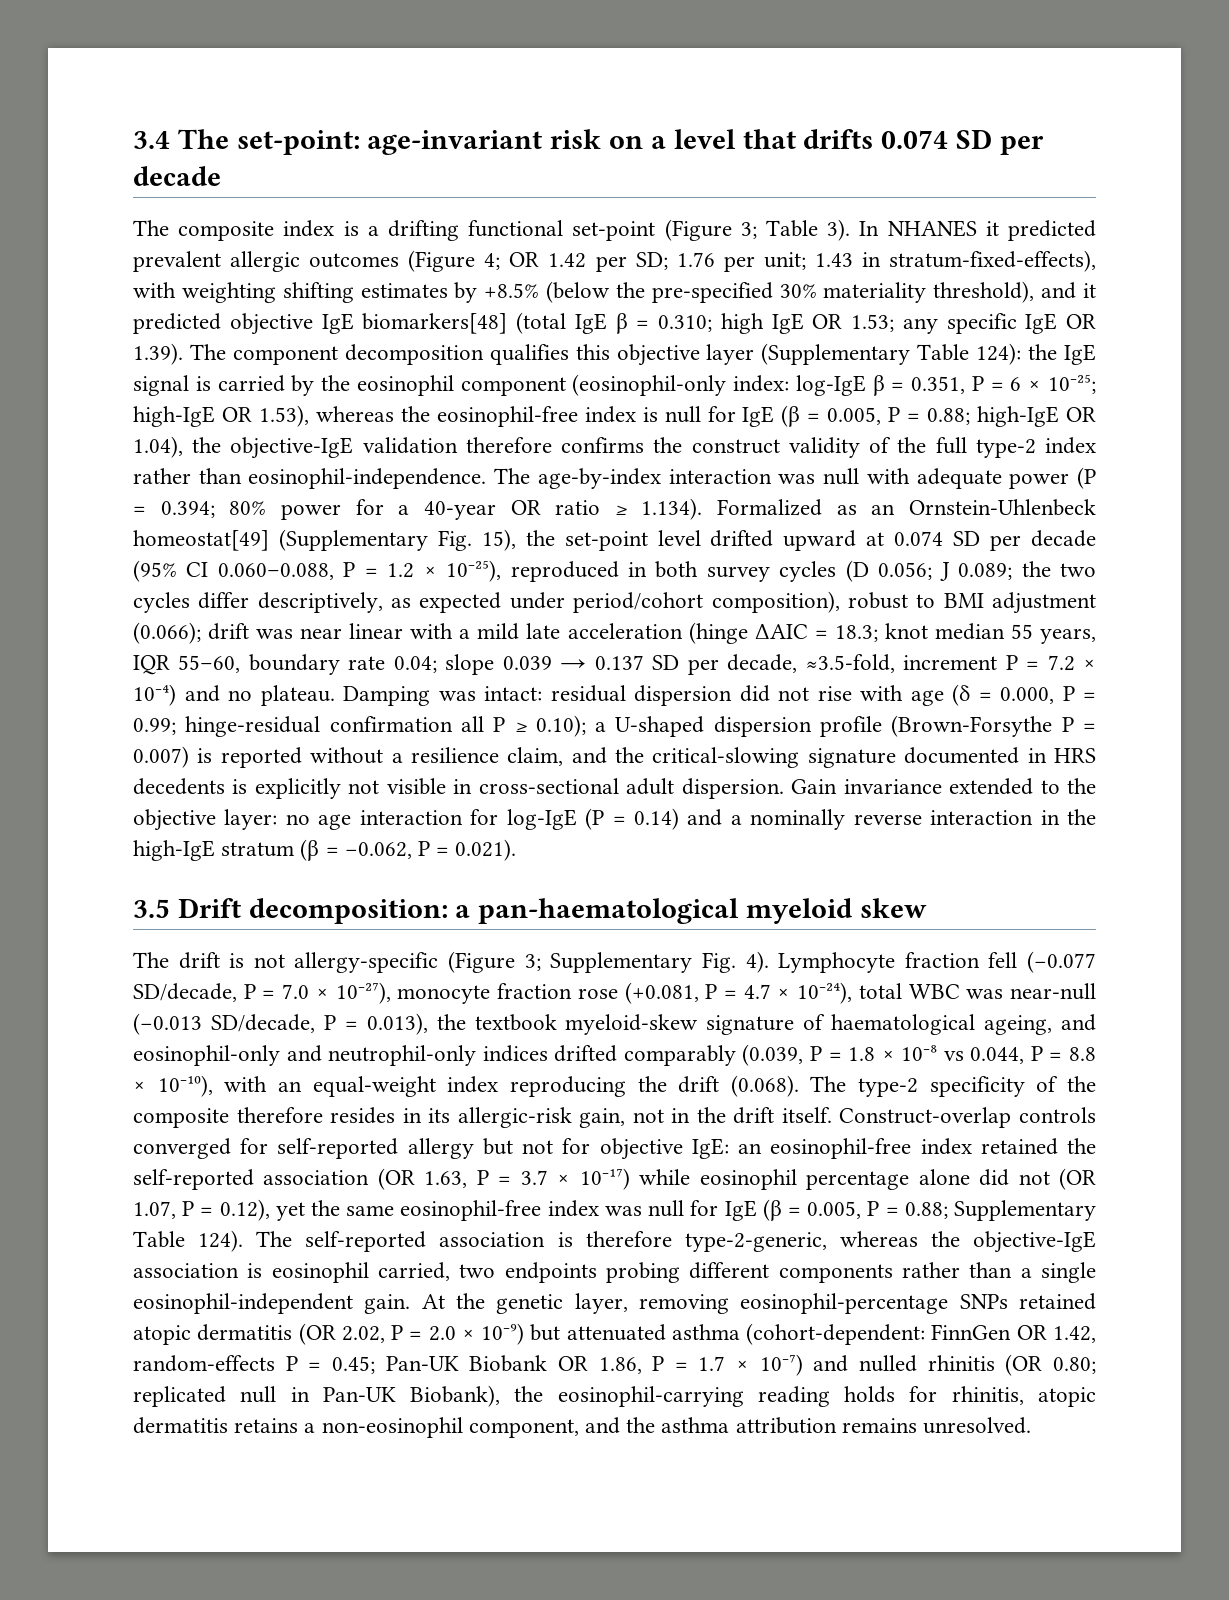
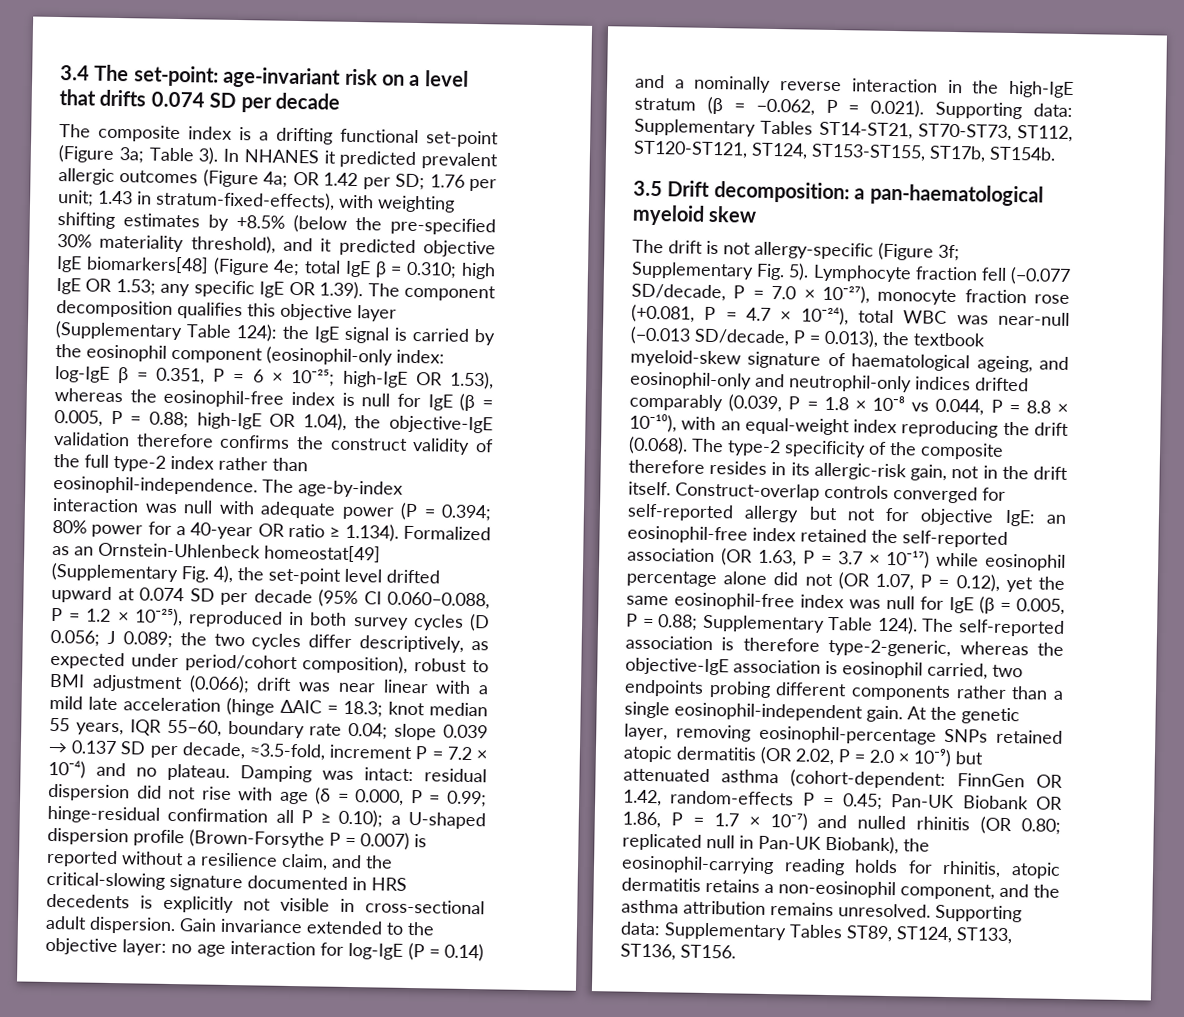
- The composite index is a drifting functional set-point (Figure 3; Table 3).
+ The composite index is a drifting functional set-point (Figure 3a; Table 3).
- In NHANES it predicted prevalent allergic outcomes (Figure 4;
+ In NHANES it predicted prevalent allergic outcomes (Figure 4a;
- 1.43 in stratum-fixed-effects), with weighting shifting estimates by +8.5% (below the pre-specified 30% materiality threshold), and it predicted objective IgE biomarkers[48] (total IgE β = 0.310;
+ 1.43 in stratum-fixed-effects), with weighting shifting estimates by +8.5% (below the pre-specified 30% materiality threshold), and it predicted objective IgE biomarkers[48] (Figure 4e; total IgE β = 0.310;
- 80% power for a 40-year OR ratio ≥ 1.134). Formalized as an Ornstein-Uhlenbeck homeostat[49] (Supplementary Fig. 15), the set-point level drifted upward at 0.074 SD per decade (95% CI 0.060–0.088, P = 1.2 × 10⁻²⁵), reproduced in both survey cycles (D 0.056;
+ 80% power for a 40-year OR ratio ≥ 1.134). Formalized as an Ornstein-Uhlenbeck homeostat[49] (Supplementary Fig. 4), the set-point level drifted upward at 0.074 SD per decade (95% CI 0.060–0.088, P = 1.2 × 10⁻²⁵), reproduced in both survey cycles (D 0.056;
- Gain invariance extended to the objective layer: no age interaction for log-IgE (P = 0.14) and a nominally reverse interaction in the high-IgE stratum (β = −0.062, P = 0.021).
+ Gain invariance extended to the objective layer: no age interaction for log-IgE (P = 0.14) and a nominally reverse interaction in the high-IgE stratum (β = −0.062, P = 0.021). Supporting data: Supplementary Tables ST14-ST21, ST70-ST73, ST112, ST120-ST121, ST124, ST153-ST155, ST17b, ST154b.
- The drift is not allergy-specific (Figure 3; Supplementary Fig. 4).
+ The drift is not allergy-specific (Figure 3f; Supplementary Fig. 5).
+ Supporting data: Supplementary Tables ST89, ST124, ST133, ST136, ST156.

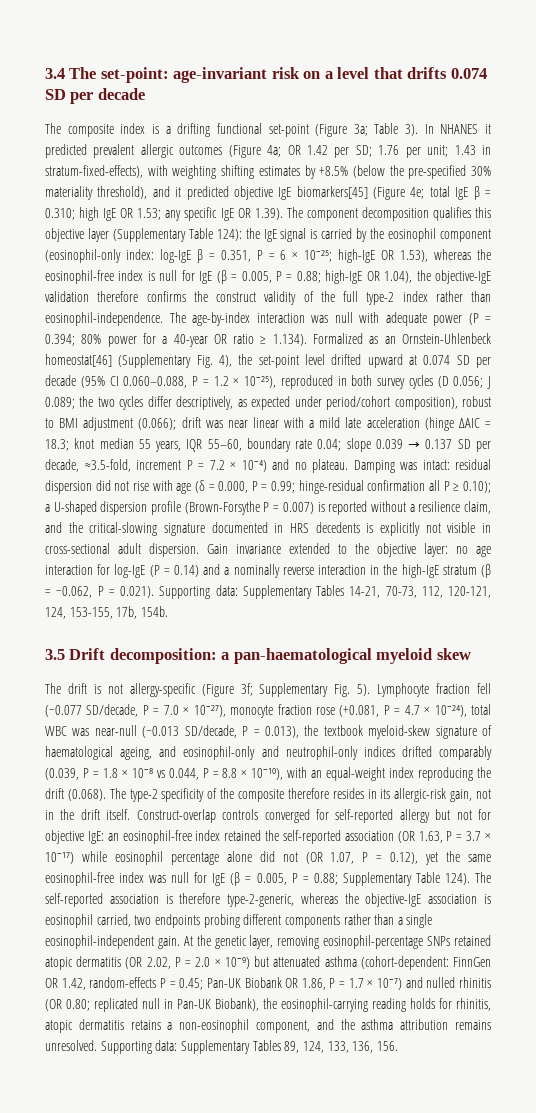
- 1.43 in stratum-fixed-effects), with weighting shifting estimates by +8.5% (below the pre-specified 30% materiality threshold), and it predicted objective IgE biomarkers[48] (Figure 4e;
+ 1.43 in stratum-fixed-effects), with weighting shifting estimates by +8.5% (below the pre-specified 30% materiality threshold), and it predicted objective IgE biomarkers[45] (Figure 4e;
- 80% power for a 40-year OR ratio ≥ 1.134). Formalized as an Ornstein-Uhlenbeck homeostat[49] (Supplementary Fig. 4), the set-point level drifted upward at 0.074 SD per decade (95% CI 0.060–0.088, P = 1.2 × 10⁻²⁵), reproduced in both survey cycles (D 0.056;
+ 80% power for a 40-year OR ratio ≥ 1.134). Formalized as an Ornstein-Uhlenbeck homeostat[46] (Supplementary Fig. 4), the set-point level drifted upward at 0.074 SD per decade (95% CI 0.060–0.088, P = 1.2 × 10⁻²⁵), reproduced in both survey cycles (D 0.056;
- Gain invariance extended to the objective layer: no age interaction for log-IgE (P = 0.14) and a nominally reverse interaction in the high-IgE stratum (β = −0.062, P = 0.021). Supporting data: Supplementary Tables ST14-ST21, ST70-ST73, ST112, ST120-ST121, ST124, ST153-ST155, ST17b, ST154b.
+ Gain invariance extended to the objective layer: no age interaction for log-IgE (P = 0.14) and a nominally reverse interaction in the high-IgE stratum (β = −0.062, P = 0.021). Supporting data: Supplementary Tables 14-21, 70-73, 112, 120-121, 124, 153-155, 17b, 154b.
- Supporting data: Supplementary Tables ST89, ST124, ST133, ST136, ST156.
+ Supporting data: Supplementary Tables 89, 124, 133, 136, 156.

